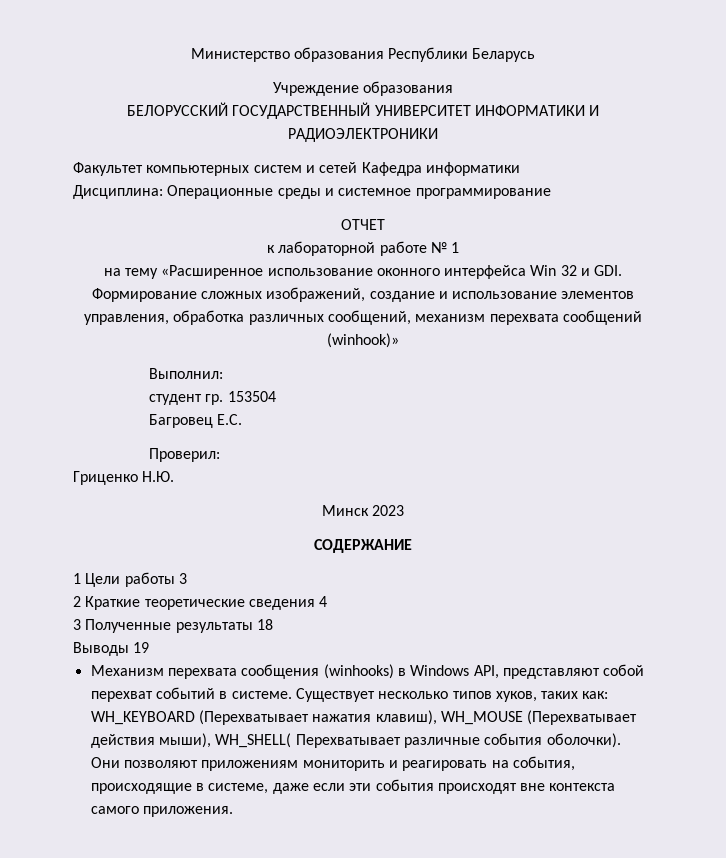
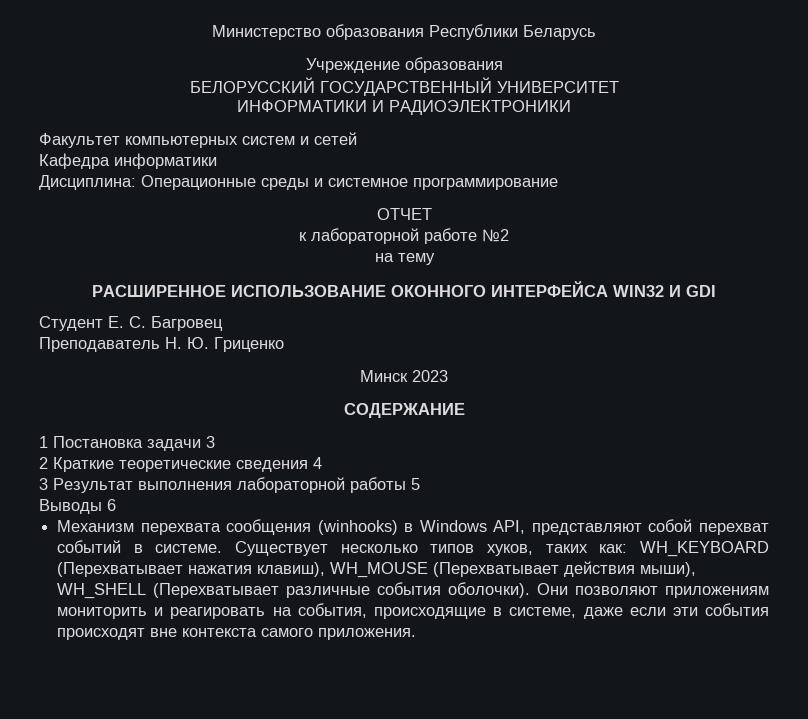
- БЕЛОРУССКИЙ ГОСУДАРСТВЕННЫЙ УНИВЕРСИТЕТ ИНФОРМАТИКИ И РАДИОЭЛЕКТРОНИКИ
+ БЕЛОРУССКИЙ ГОСУДАРСТВЕННЫЙ УНИВЕРСИТЕТ
+ ИНФОРМАТИКИ И РАДИОЭЛЕКТРОНИКИ
- Факультет компьютерных систем и сетей Кафедра информатики
+ Факультет компьютерных систем и сетей
+ Кафедра информатики
- к лабораторной работе № 1
+ к лабораторной работе №2
- на тему «Расширенное использование оконного интерфейса Win 32 и GDI. Формирование сложных изображений, создание и использование элементов управления, обработка различных сообщений, механизм перехвата сообщений (winhook)»
- Выполнил:
- студент гр. 153504
- Багровец Е.С.
- Проверил:
- Гриценко Н.Ю.
+ на тему
+ РАСШИРЕННОЕ ИСПОЛЬЗОВАНИЕ ОКОННОГО ИНТЕРФЕЙСА WIN32 И GDI
+ Студент Е. С. Багровец
+ Преподаватель Н. Ю. Гриценко
- 1 Цели работы 3
+ 1 Постановка задачи 3
- 3 Полученные результаты 18
+ 3 Результат выполнения лабораторной работы 5
- Выводы 19
+ Выводы 6
- Существует несколько типов хуков, таких как: WH_KEYBOARD (Перехватывает нажатия клавиш), WH_MOUSE (Перехватывает действия мыши), WH_SHELL( Перехватывает различные события оболочки).
+ Существует несколько типов хуков, таких как: WH_KEYBOARD (Перехватывает нажатия клавиш), WH_MOUSE (Перехватывает действия мыши), WH_SHELL (Перехватывает различные события оболочки).

